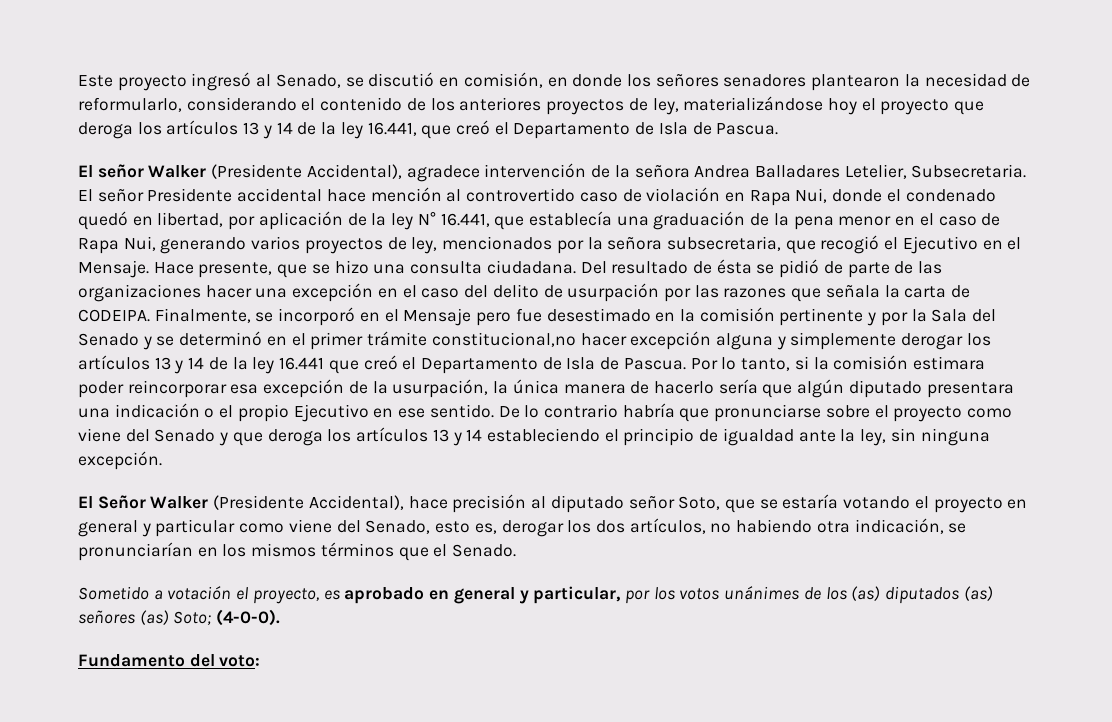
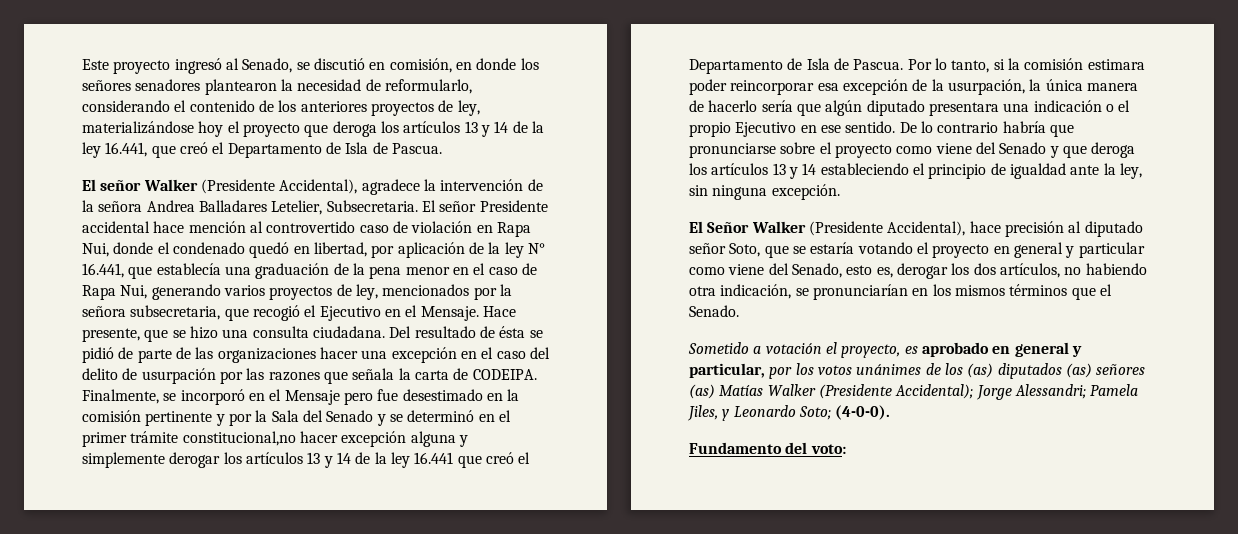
- El señor Walker (Presidente Accidental), agradece intervención de la señora Andrea Balladares Letelier, Subsecretaria.
+ El señor Walker (Presidente Accidental), agradece la intervención de la señora Andrea Balladares Letelier, Subsecretaria.
- Sometido a votación el proyecto, es aprobado en general y particular, por los votos unánimes de los (as) diputados (as) señores (as) Soto; (4-0-0).
+ Sometido a votación el proyecto, es aprobado en general y particular, por los votos unánimes de los (as) diputados (as) señores (as) Matías Walker (Presidente Accidental); Jorge Alessandri; Pamela Jiles, y Leonardo Soto; (4-0-0).

